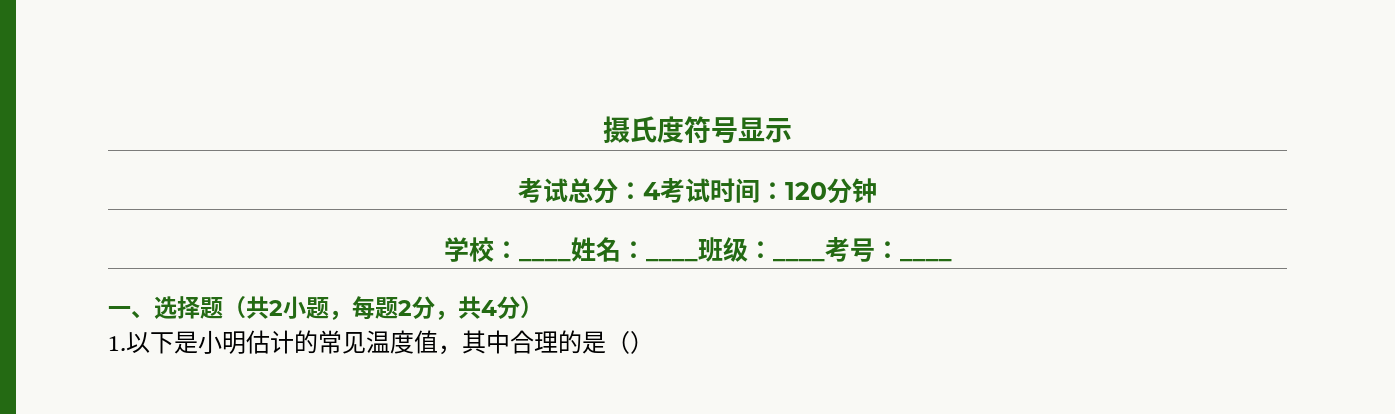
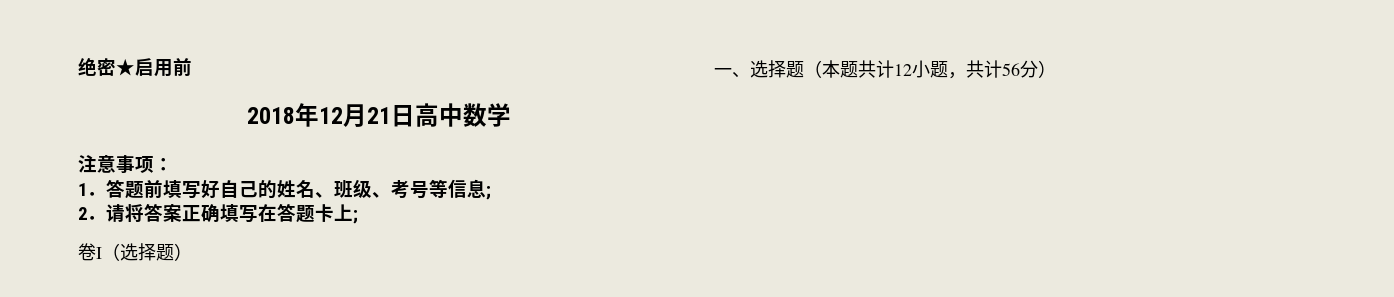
- 摄氏度符号显示
- 考试总分：4考试时间：120分钟
- 学校：____姓名：____班级：____考号：____
- 一、选择题（共2小题，每题2分，共4分）
- 1.以下是小明估计的常见温度值，其中合理的是（）
+ 绝密★启用前
+ 2018年12月21日高中数学
+ 注意事项：
+ 1．答题前填写好自己的姓名、班级、考号等信息;
+ 2．请将答案正确填写在答题卡上;
+ 卷I（选择题）
+ 一、选择题（本题共计12小题，共计56分）

